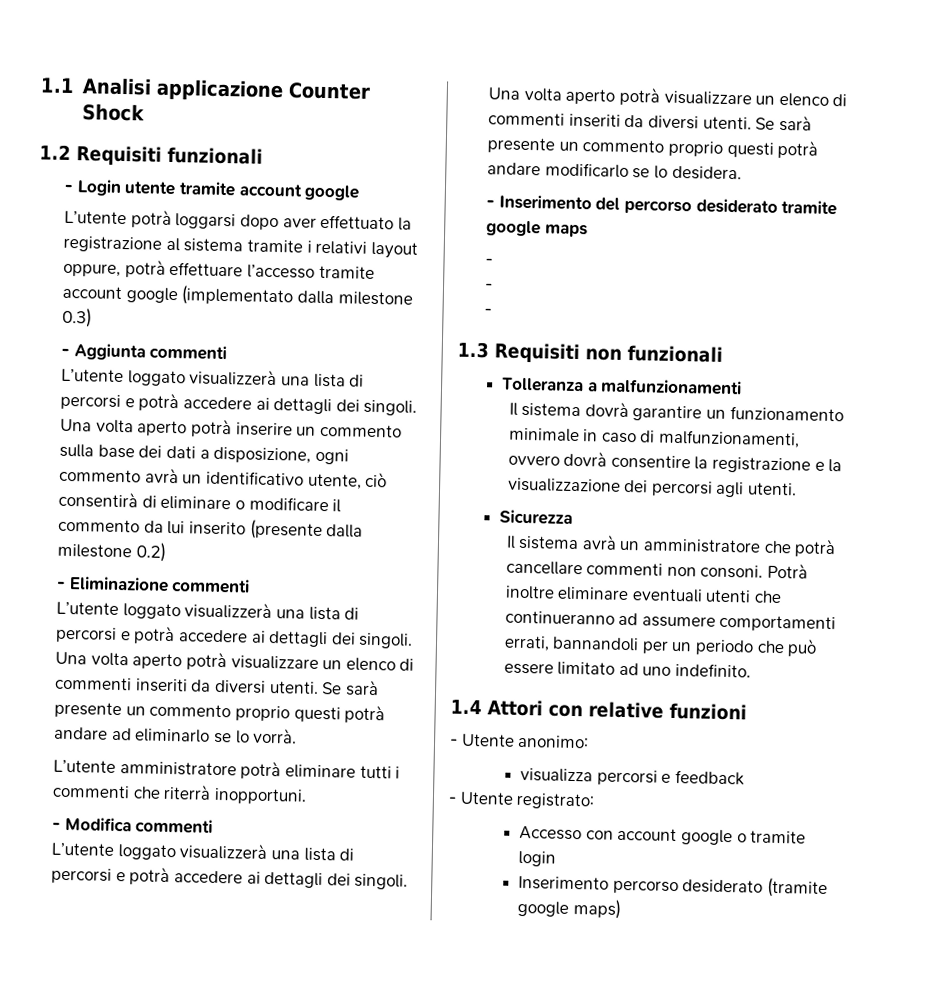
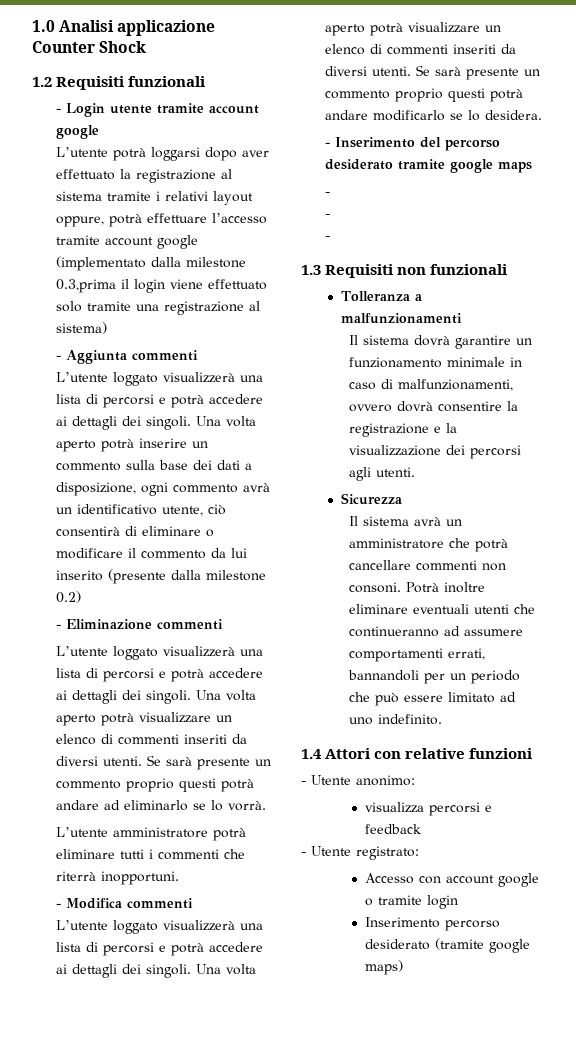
- 1.1 Analisi applicazione Counter Shock
+ 1.0 Analisi applicazione Counter Shock
- L’utente potrà loggarsi dopo aver effettuato la registrazione al sistema tramite i relativi layout oppure, potrà effettuare l’accesso tramite account google (implementato dalla milestone 0.3)
+ L’utente potrà loggarsi dopo aver effettuato la registrazione al sistema tramite i relativi layout oppure, potrà effettuare l’accesso tramite account google (implementato dalla milestone 0.3,prima il login viene effettuato solo tramite una registrazione al sistema)

